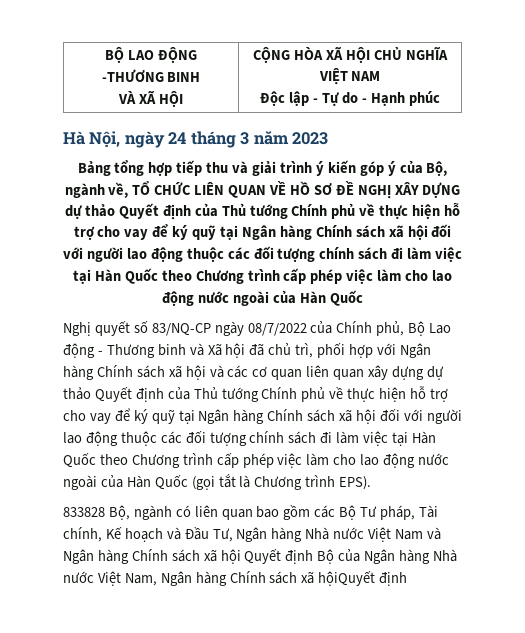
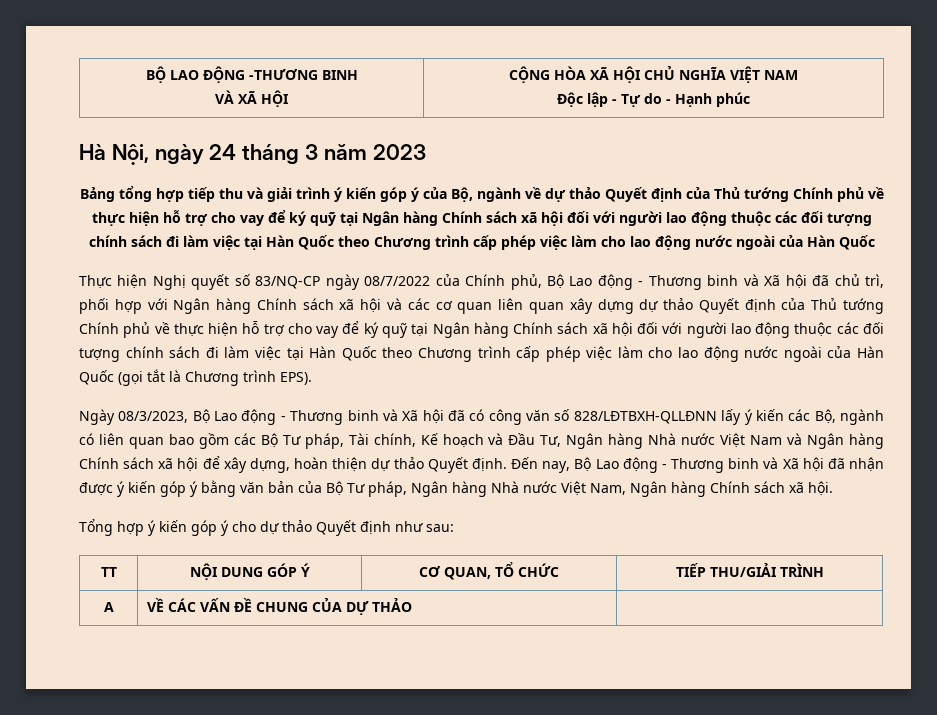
- Bảng tổng hợp tiếp thu và giải trình ý kiến góp ý của Bộ, ngành về, TỔ CHỨC LIÊN QUAN VỀ HỒ SƠ ĐỀ NGHỊ XÂY DỰNG dự thảo Quyết định của Thủ tướng Chính phủ về thực hiện hỗ trợ cho vay để ký quỹ tại Ngân hàng Chính sách xã hội đối với người lao động thuộc các đối tượng chính sách đi làm việc tại Hàn Quốc theo Chương trình cấp phép việc làm cho lao động nước ngoài của Hàn Quốc
+ Bảng tổng hợp tiếp thu và giải trình ý kiến góp ý của Bộ, ngành về dự thảo Quyết định của Thủ tướng Chính phủ về thực hiện hỗ trợ cho vay để ký quỹ tại Ngân hàng Chính sách xã hội đối với người lao động thuộc các đối tượng chính sách đi làm việc tại Hàn Quốc theo Chương trình cấp phép việc làm cho lao động nước ngoài của Hàn Quốc
- Nghị quyết số 83/NQ-CP ngày 08/7/2022 của Chính phủ, Bộ Lao động - Thương binh và Xã hội đã chủ trì, phối hợp với Ngân hàng Chính sách xã hội và các cơ quan liên quan xây dựng dự thảo Quyết định của Thủ tướng Chính phủ về thực hiện hỗ trợ cho vay để ký quỹ tại Ngân hàng Chính sách xã hội đối với người lao động thuộc các đối tượng chính sách đi làm việc tại Hàn Quốc theo Chương trình cấp phép việc làm cho lao động nước ngoài của Hàn Quốc (gọi tắt là Chương trình EPS).
+ Thực hiện Nghị quyết số 83/NQ-CP ngày 08/7/2022 của Chính phủ, Bộ Lao động - Thương binh và Xã hội đã chủ trì, phối hợp với Ngân hàng Chính sách xã hội và các cơ quan liên quan xây dựng dự thảo Quyết định của Thủ tướng Chính phủ về thực hiện hỗ trợ cho vay để ký quỹ tại Ngân hàng Chính sách xã hội đối với người lao động thuộc các đối tượng chính sách đi làm việc tại Hàn Quốc theo Chương trình cấp phép việc làm cho lao động nước ngoài của Hàn Quốc (gọi tắt là Chương trình EPS).
- 833828 Bộ, ngành có liên quan bao gồm các Bộ Tư pháp, Tài chính, Kế hoạch và Đầu Tư, Ngân hàng Nhà nước Việt Nam và Ngân hàng Chính sách xã hội Quyết định Bộ của Ngân hàng Nhà nước Việt Nam, Ngân hàng Chính sách xã hộiQuyết định
+ Ngày 08/3/2023, Bộ Lao động - Thương binh và Xã hội đã có công văn số 828/LĐTBXH-QLLĐNN lấy ý kiến các Bộ, ngành có liên quan bao gồm các Bộ Tư pháp, Tài chính, Kế hoạch và Đầu Tư, Ngân hàng Nhà nước Việt Nam và Ngân hàng Chính sách xã hội để xây dựng, hoàn thiện dự thảo Quyết định. Đến nay, Bộ Lao động - Thương binh và Xã hội đã nhận được ý kiến góp ý bằng văn bản của Bộ Tư pháp, Ngân hàng Nhà nước Việt Nam, Ngân hàng Chính sách xã hội.
+ Tổng hợp ý kiến góp ý cho dự thảo Quyết định như sau:
+ TT | NỘI DUNG GÓP Ý | CƠ QUAN, TỔ CHỨC | TIẾP THU/GIẢI TRÌNH
+ A | VỀ CÁC VẤN ĐỀ CHUNG CỦA DỰ THẢO |

